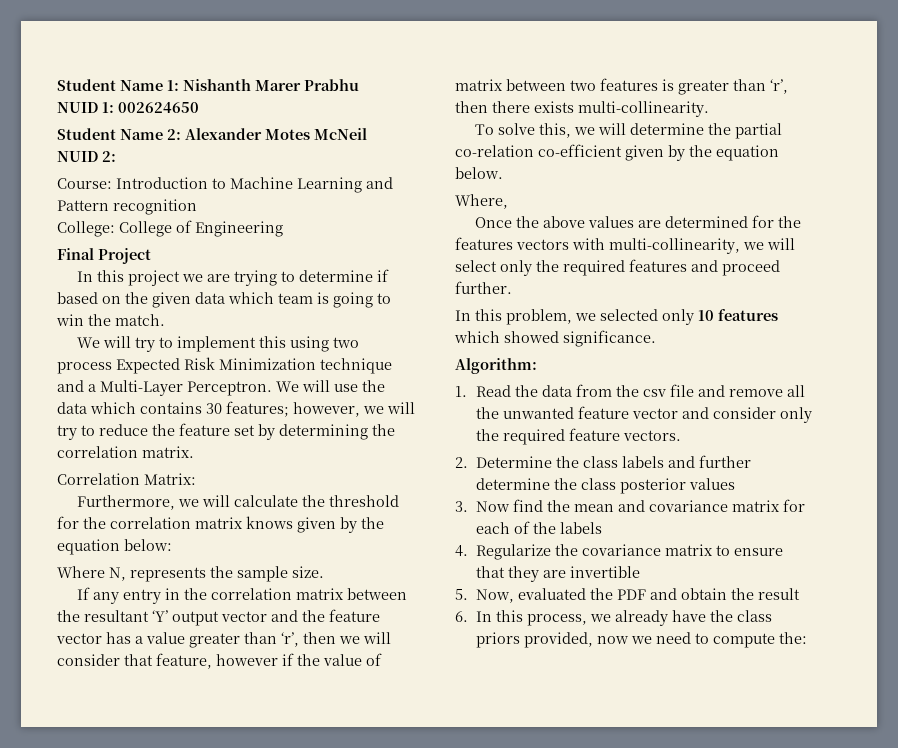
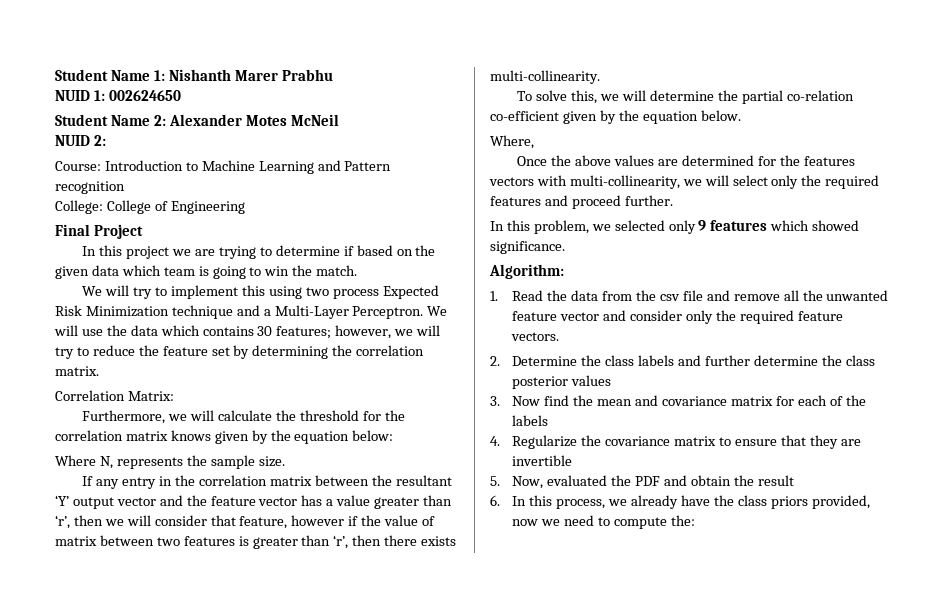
- In this problem, we selected only 10 features which showed significance.
+ In this problem, we selected only 9 features which showed significance.

